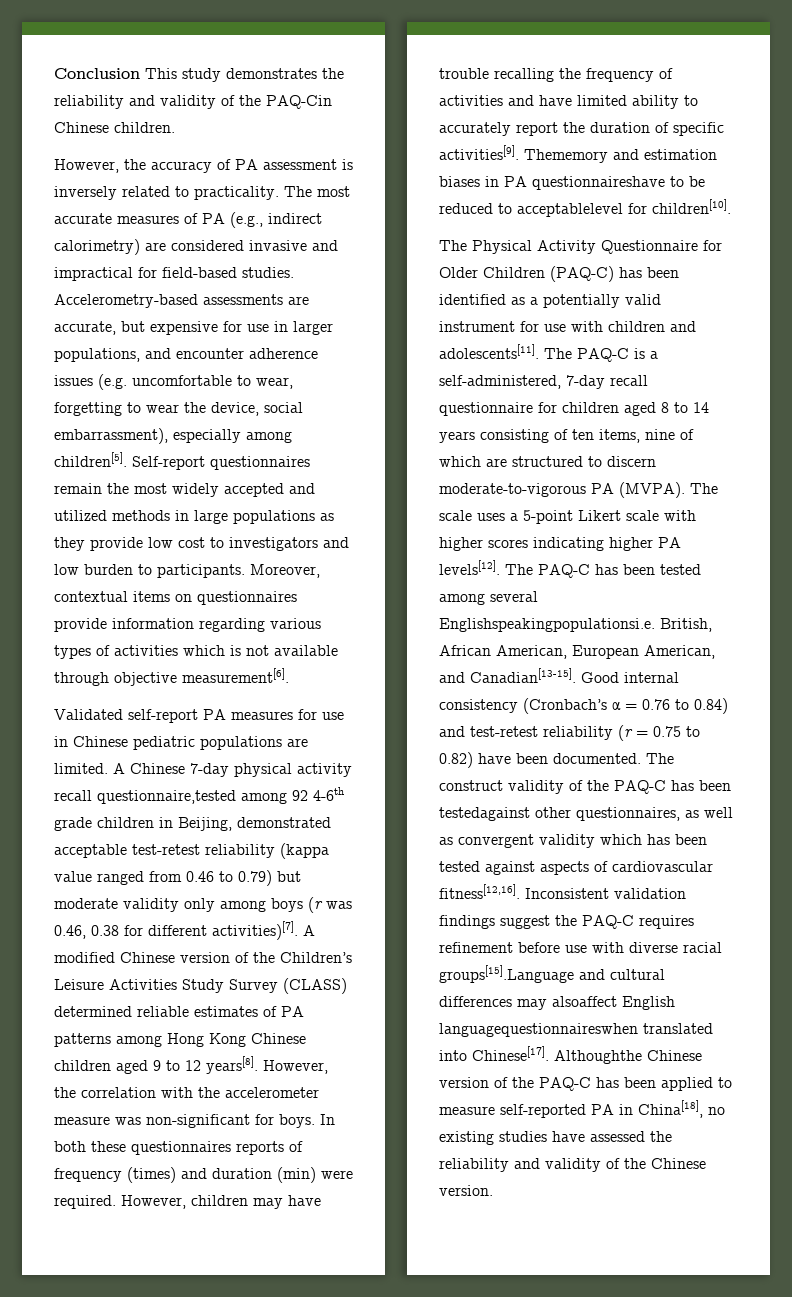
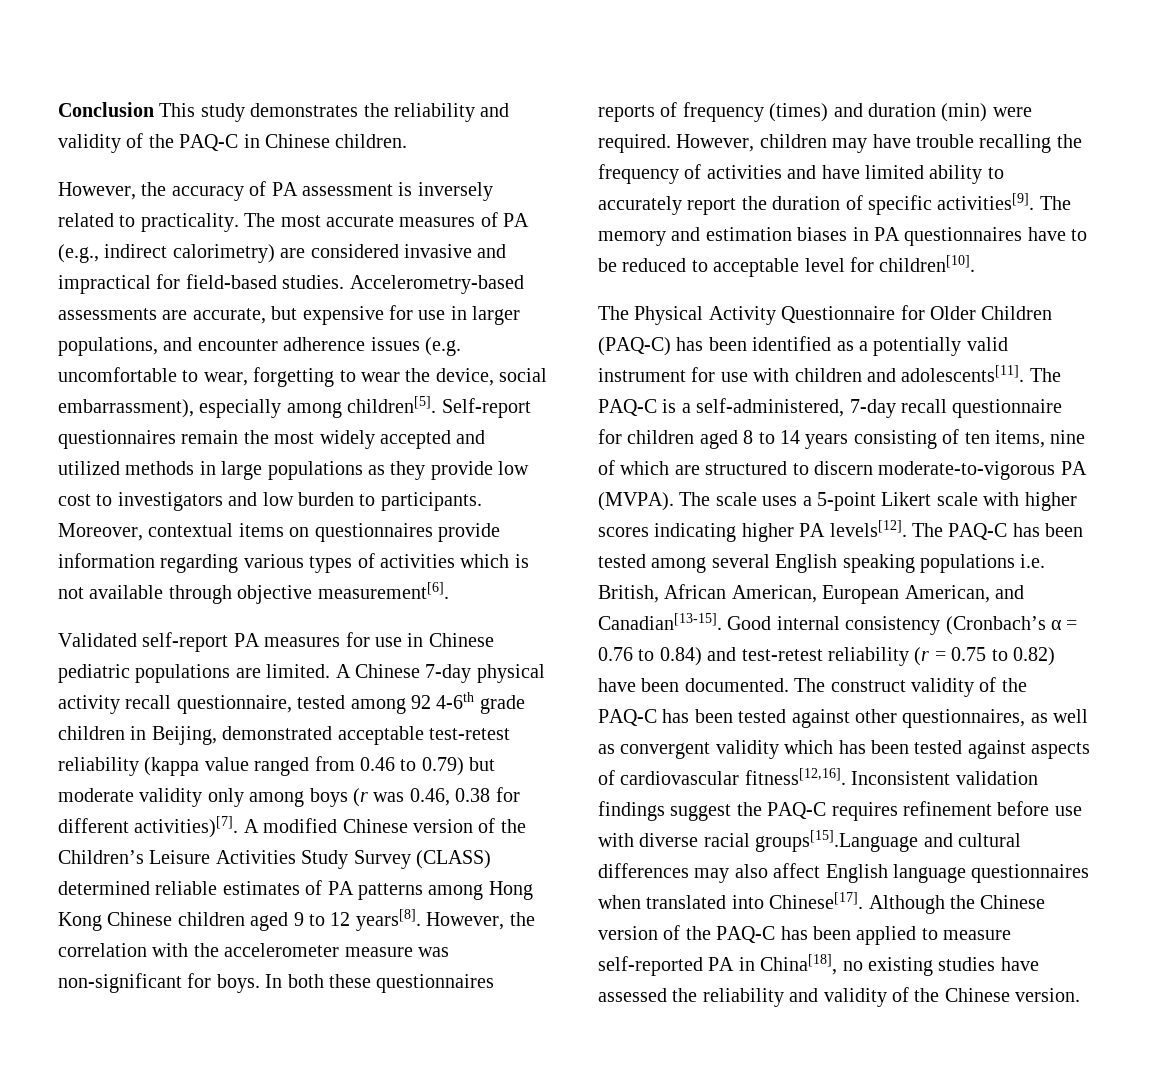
- Conclusion This study demonstrates the reliability and validity of the PAQ-Cin Chinese children.
+ Conclusion This study demonstrates the reliability and validity of the PAQ-C in Chinese children.
- A Chinese 7-day physical activity recall questionnaire,tested among 92 4-6th grade children in Beijing, demonstrated acceptable test-retest reliability (kappa value ranged from 0.46 to 0.79) but moderate validity only among boys (r was 0.46, 0.38 for different activities)[7].
+ A Chinese 7-day physical activity recall questionnaire, tested among 92 4-6th grade children in Beijing, demonstrated acceptable test-retest reliability (kappa value ranged from 0.46 to 0.79) but moderate validity only among boys (r was 0.46, 0.38 for different activities)[7].
- Thememory and estimation biases in PA questionnaireshave to be reduced to acceptablelevel for children[10].
+ The memory and estimation biases in PA questionnaires have to be reduced to acceptable level for children[10].
- The PAQ-C has been tested among several Englishspeakingpopulationsi.e. British, African American, European American, and Canadian[13-15].
+ The PAQ-C has been tested among several English speaking populations i.e. British, African American, European American, and Canadian[13-15].
- The construct validity of the PAQ-C has been testedagainst other questionnaires, as well as convergent validity which has been tested against aspects of cardiovascular fitness[12,16].
+ The construct validity of the PAQ-C has been tested against other questionnaires, as well as convergent validity which has been tested against aspects of cardiovascular fitness[12,16].
- Inconsistent validation findings suggest the PAQ-C requires refinement before use with diverse racial groups[15].Language and cultural differences may alsoaffect English languagequestionnaireswhen translated into Chinese[17].
+ Inconsistent validation findings suggest the PAQ-C requires refinement before use with diverse racial groups[15].Language and cultural differences may also affect English language questionnaires when translated into Chinese[17].
- Althoughthe Chinese version of the PAQ-C has been applied to measure self-reported PA in China[18], no existing studies have assessed the reliability and validity of the Chinese version.
+ Although the Chinese version of the PAQ-C has been applied to measure self-reported PA in China[18], no existing studies have assessed the reliability and validity of the Chinese version.

